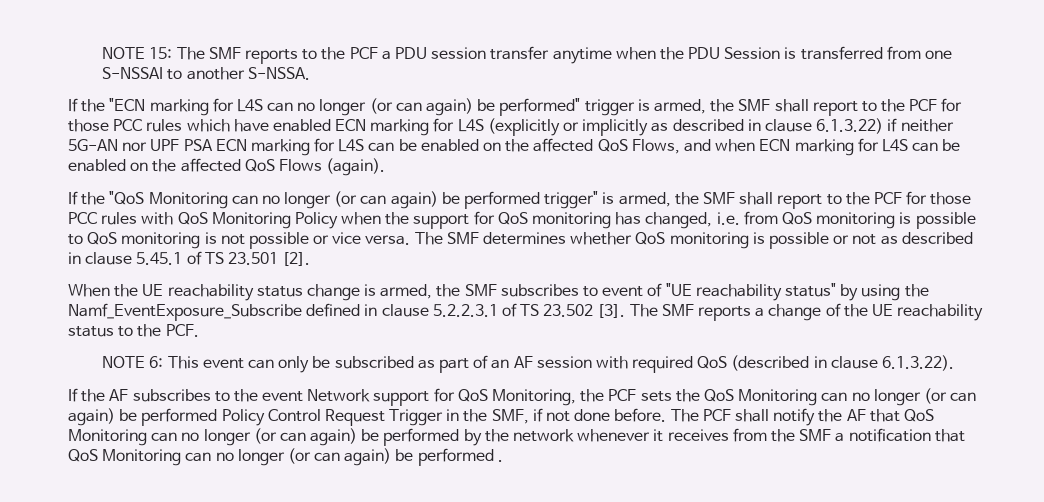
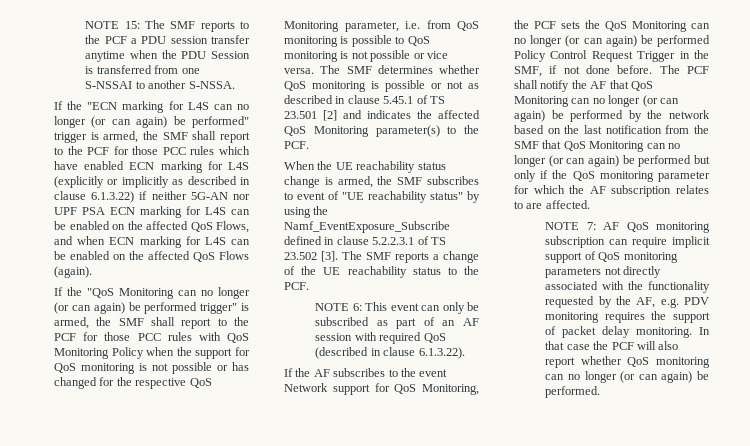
- If the "QoS Monitoring can no longer (or can again) be performed trigger" is armed, the SMF shall report to the PCF for those PCC rules with QoS Monitoring Policy when the support for QoS monitoring has changed, i.e. from QoS monitoring is possible to QoS monitoring is not possible or vice versa.
+ If the "QoS Monitoring can no longer (or can again) be performed trigger" is armed, the SMF shall report to the PCF for those PCC rules with QoS Monitoring Policy when the support for QoS monitoring is not possible or has changed for the respective QoS Monitoring parameter, i.e. from QoS monitoring is possible to QoS monitoring is not possible or vice versa.
- The SMF determines whether QoS monitoring is possible or not as described in clause 5.45.1 of TS 23.501 [2].
+ The SMF determines whether QoS monitoring is possible or not as described in clause 5.45.1 of TS 23.501 [2] and indicates the affected QoS Monitoring parameter(s) to the PCF.
- The PCF shall notify the AF that QoS Monitoring can no longer (or can again) be performed by the network whenever it receives from the SMF a notification that QoS Monitoring can no longer (or can again) be performed .
+ The PCF shall notify the AF that QoS Monitoring can no longer (or can again) be performed by the network based on the last notification from the SMF that QoS Monitoring can no longer (or can again) be performed but only if the QoS monitoring parameter for which the AF subscription relates to are affected.
+ NOTE 7: AF QoS monitoring subscription can require implicit support of QoS monitoring parameters not directly associated with the functionality requested by the AF, e.g. PDV monitoring requires the support of packet delay monitoring. In that case the PCF will also report whether QoS monitoring can no longer (or can again) be performed.

